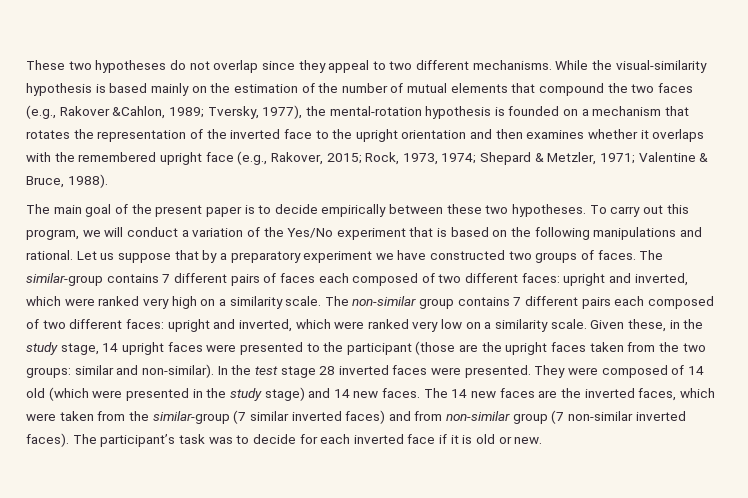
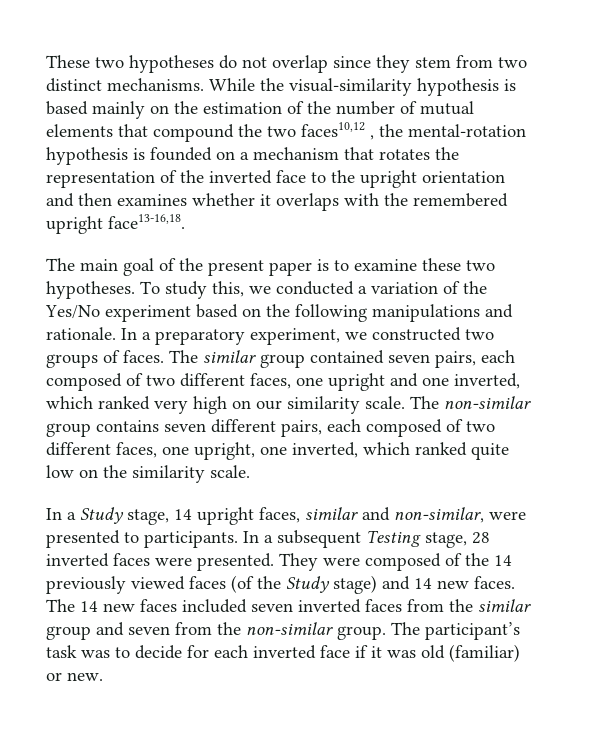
- These two hypotheses do not overlap since they appeal to two different mechanisms.
+ These two hypotheses do not overlap since they stem from two distinct mechanisms.
- While the visual-similarity hypothesis is based mainly on the estimation of the number of mutual elements that compound the two faces (e.g., Rakover &Cahlon, 1989; Tversky, 1977), the mental-rotation hypothesis is founded on a mechanism that rotates the representation of the inverted face to the upright orientation and then examines whether it overlaps with the remembered upright face (e.g., Rakover, 2015; Rock, 1973, 1974; Shepard & Metzler, 1971; Valentine & Bruce, 1988).
+ While the visual-similarity hypothesis is based mainly on the estimation of the number of mutual elements that compound the two faces10,12 , the mental-rotation hypothesis is founded on a mechanism that rotates the representation of the inverted face to the upright orientation and then examines whether it overlaps with the remembered upright face13-16,18.
- The main goal of the present paper is to decide empirically between these two hypotheses.
+ The main goal of the present paper is to examine these two hypotheses.
- To carry out this program, we will conduct a variation of the Yes/No experiment that is based on the following manipulations and rational. Let us suppose that by a preparatory experiment we have constructed two groups of faces.
+ To study this, we conducted a variation of the Yes/No experiment based on the following manipulations and rationale. In a preparatory experiment, we constructed two groups of faces.
- The similar-group contains 7 different pairs of faces each composed of two different faces: upright and inverted, which were ranked very high on a similarity scale.
+ The similar group contained seven pairs, each composed of two different faces, one upright and one inverted, which ranked very high on our similarity scale.
- The non-similar group contains 7 different pairs each composed of two different faces: upright and inverted, which were ranked very low on a similarity scale. Given these, in the study stage, 14 upright faces were presented to the participant (those are the upright faces taken from the two groups: similar and non-similar). In the test stage 28 inverted faces were presented.
+ The non-similar group contains seven different pairs, each composed of two different faces, one upright, one inverted, which ranked quite low on the similarity scale.
+ In a Study stage, 14 upright faces, similar and non-similar, were presented to participants. In a subsequent Testing stage, 28 inverted faces were presented.
- They were composed of 14 old (which were presented in the study stage) and 14 new faces.
+ They were composed of the 14 previously viewed faces (of the Study stage) and 14 new faces.
- The 14 new faces are the inverted faces, which were taken from the similar-group (7 similar inverted faces) and from non-similar group (7 non-similar inverted faces).
+ The 14 new faces included seven inverted faces from the similar group and seven from the non-similar group.
- The participant’s task was to decide for each inverted face if it is old or new.
+ The participant’s task was to decide for each inverted face if it was old (familiar) or new.

